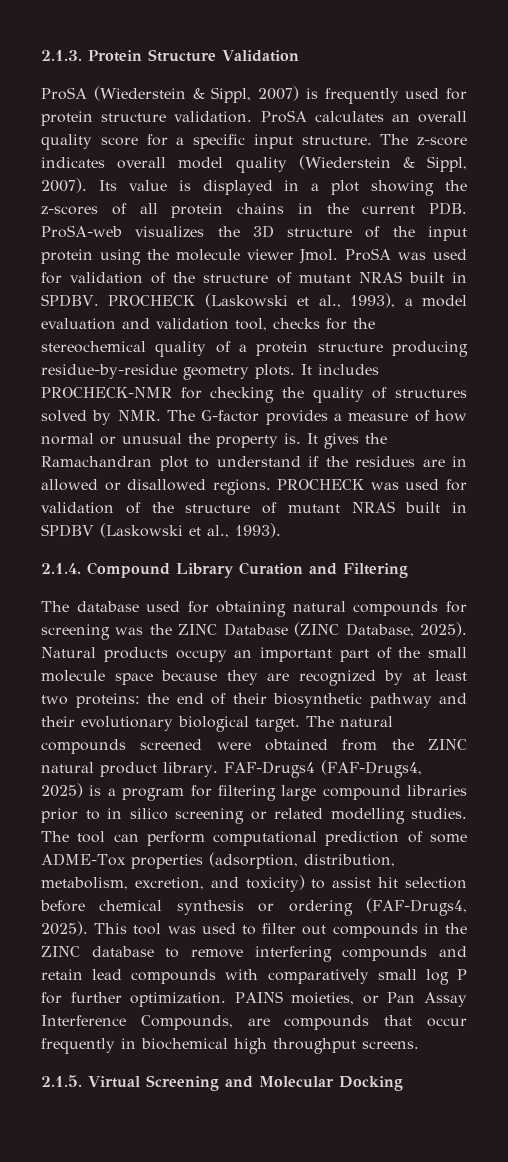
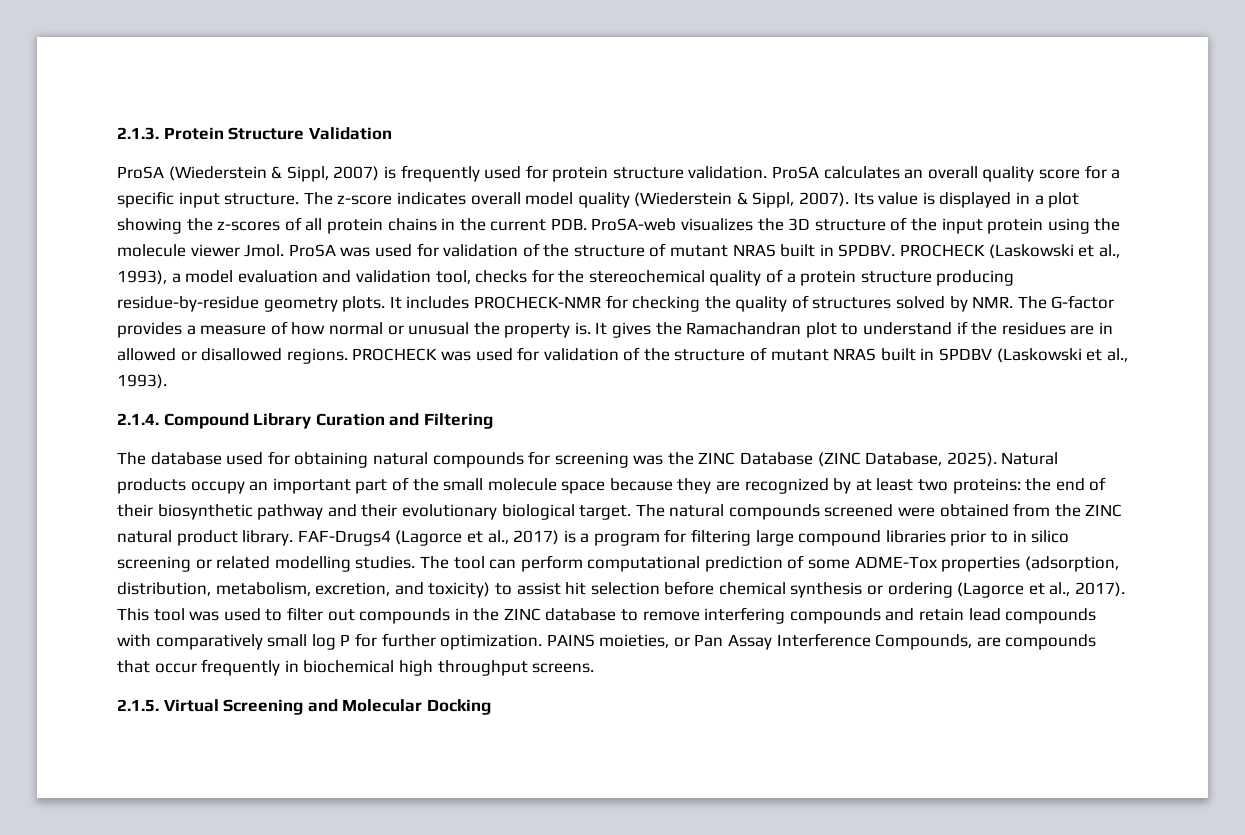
- FAF-Drugs4 (FAF-Drugs4, 2025) is a program for filtering large compound libraries prior to in silico screening or related modelling studies.
+ FAF-Drugs4 (Lagorce et al., 2017) is a program for filtering large compound libraries prior to in silico screening or related modelling studies.
- The tool can perform computational prediction of some ADME-Tox properties (adsorption, distribution, metabolism, excretion, and toxicity) to assist hit selection before chemical synthesis or ordering (FAF-Drugs4, 2025).
+ The tool can perform computational prediction of some ADME-Tox properties (adsorption, distribution, metabolism, excretion, and toxicity) to assist hit selection before chemical synthesis or ordering (Lagorce et al., 2017).

